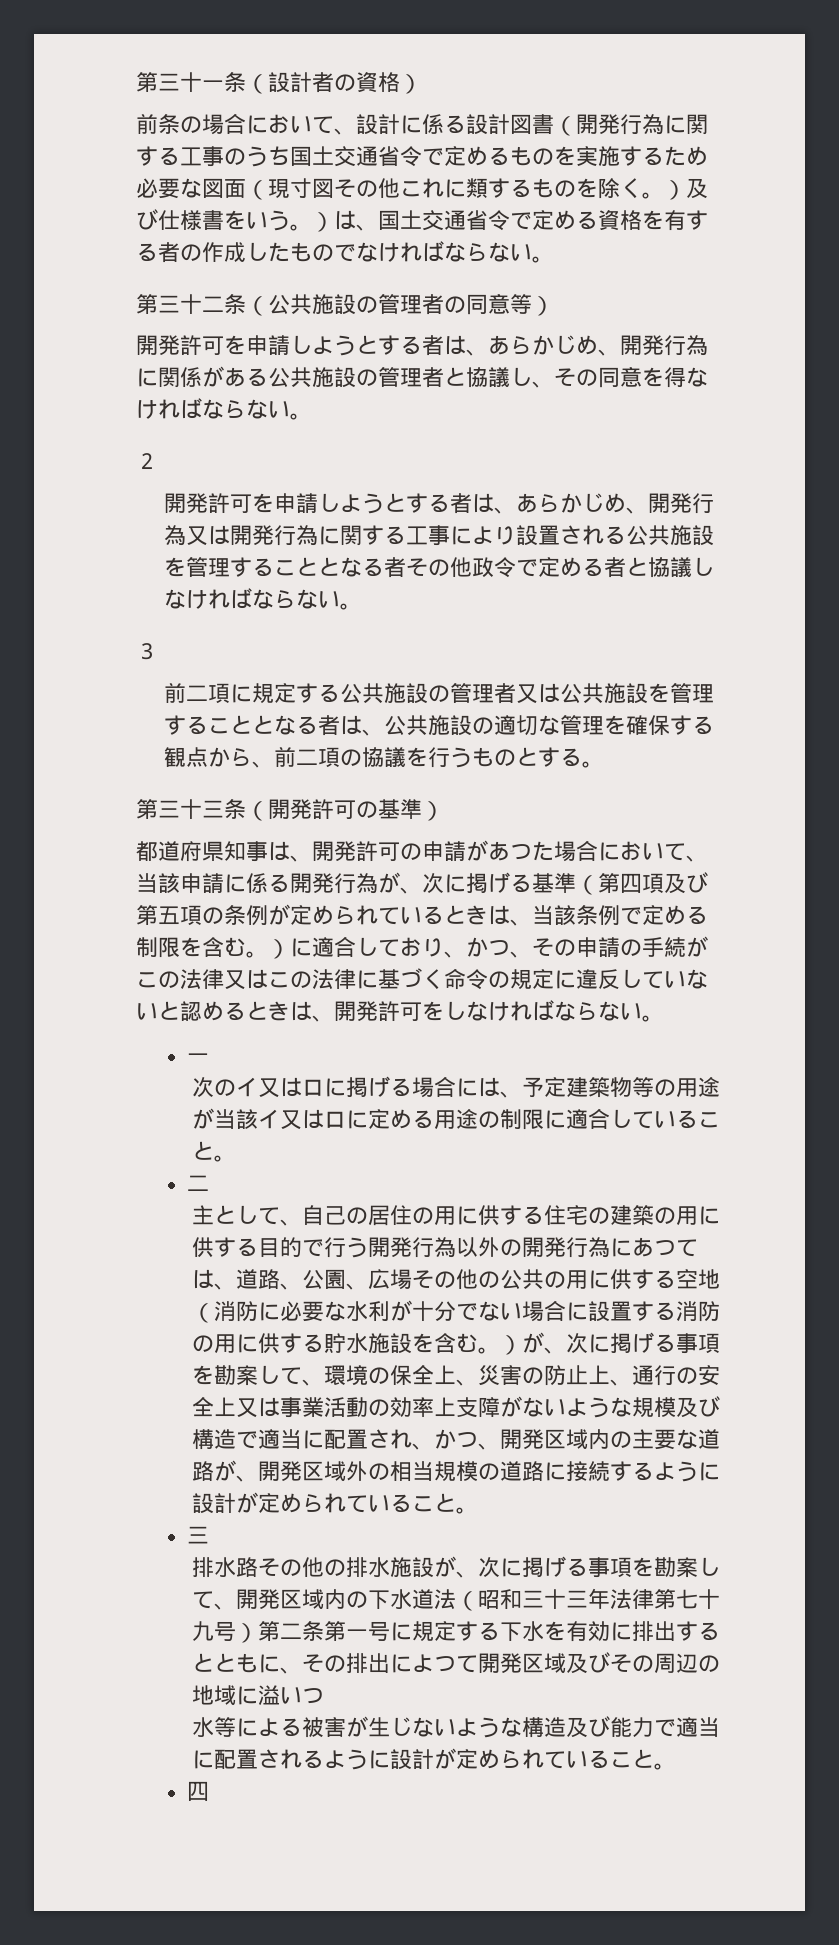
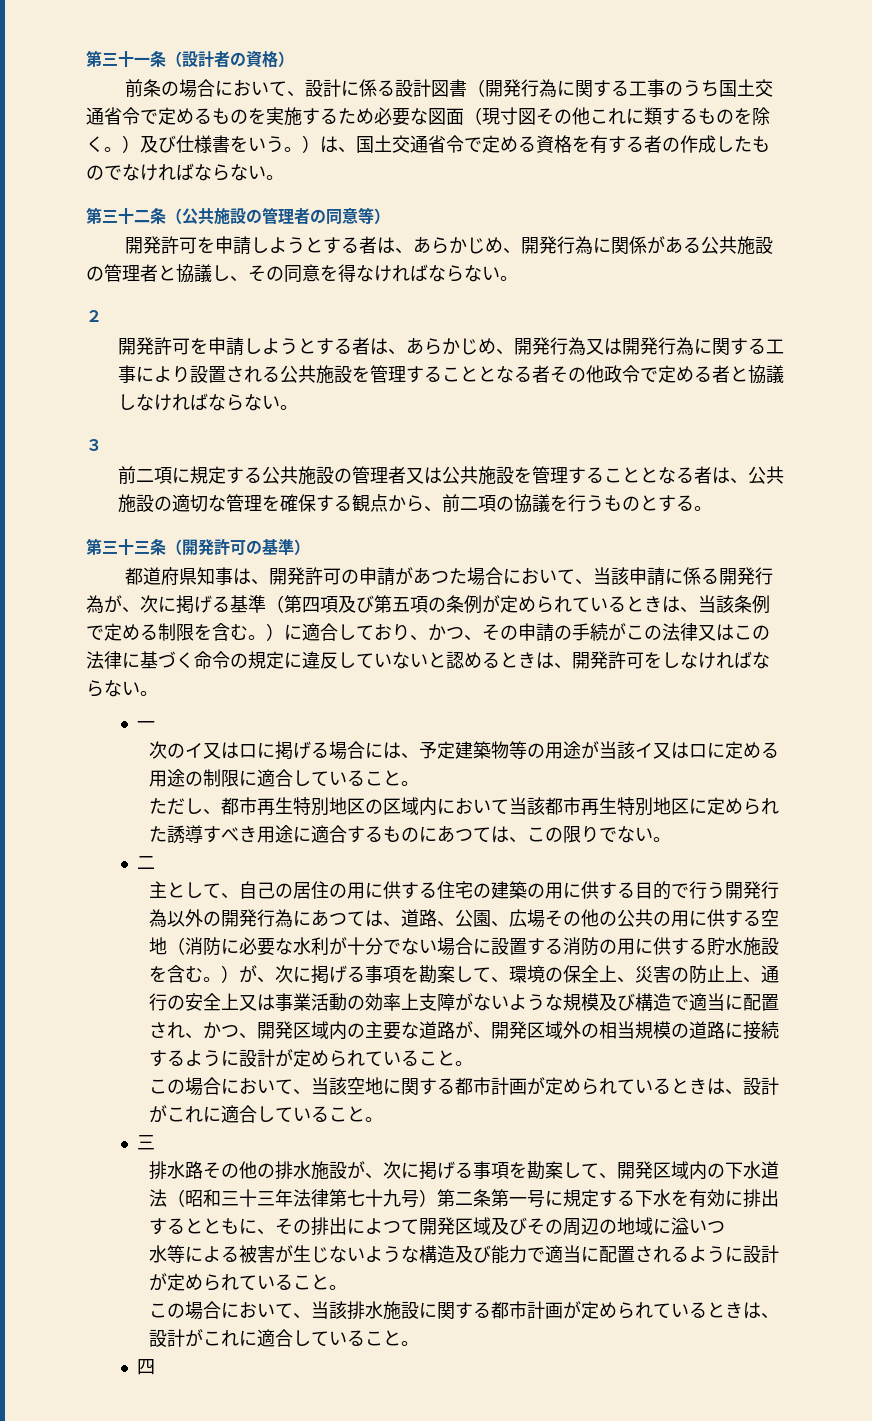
+ ただし、都市再生特別地区の区域内において当該都市再生特別地区に定められた誘導すべき用途に適合するものにあつては、この限りでない。
+ この場合において、当該空地に関する都市計画が定められているときは、設計がこれに適合していること。
+ この場合において、当該排水施設に関する都市計画が定められているときは、設計がこれに適合していること。

